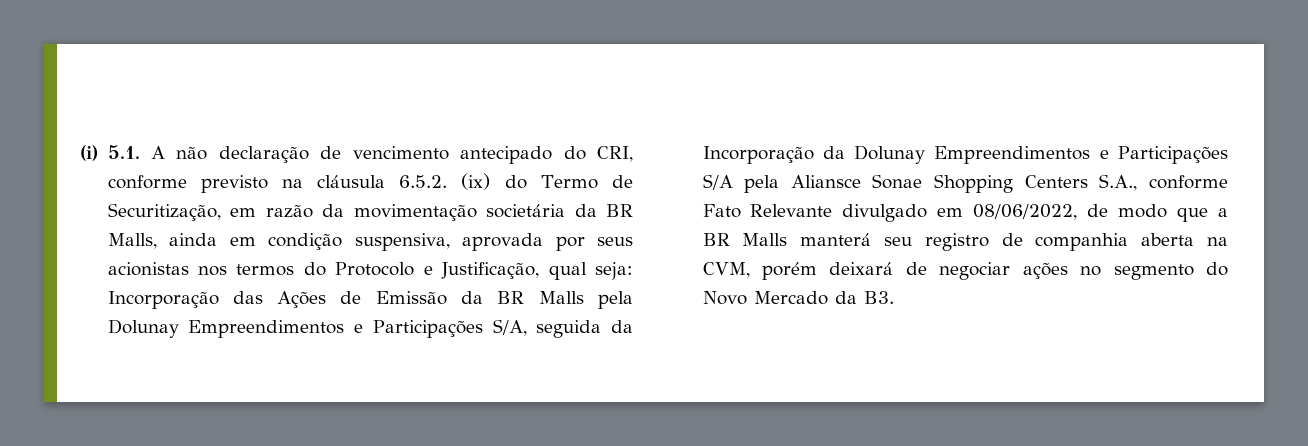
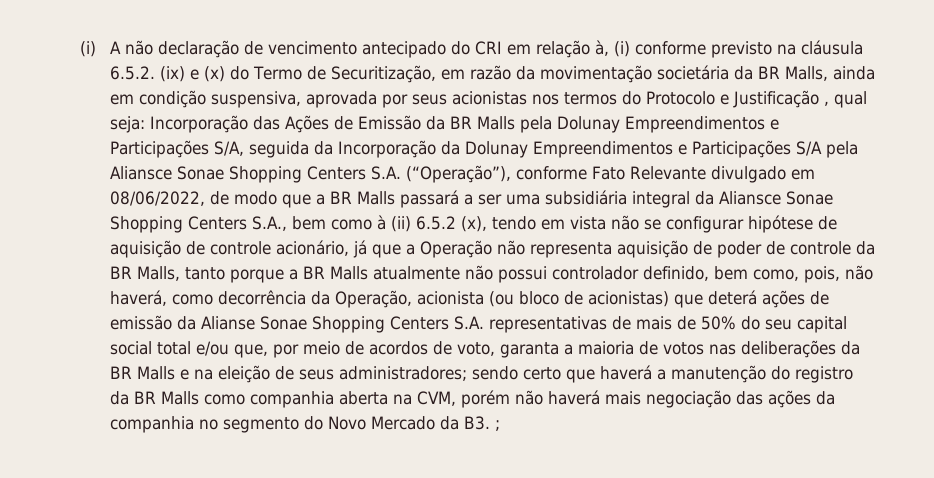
- (i) 5.1. A não declaração de vencimento antecipado do CRI, conforme previsto na cláusula 6.5.2. (ix) do Termo de Securitização, em razão da movimentação societária da BR Malls, ainda em condição suspensiva, aprovada por seus acionistas nos termos do Protocolo e Justificação, qual seja:
+ (i) A não declaração de vencimento antecipado do CRI em relação à, (i) conforme previsto na cláusula 6.5.2. (ix) e (x) do Termo de Securitização, em razão da movimentação societária da BR Malls, ainda em condição suspensiva, aprovada por seus acionistas nos termos do Protocolo e Justificação , qual seja:
- Incorporação das Ações de Emissão da BR Malls pela Dolunay Empreendimentos e Participações S/A, seguida da Incorporação da Dolunay Empreendimentos e Participações S/A pela Aliansce Sonae Shopping Centers S.A., conforme Fato Relevante divulgado em 08/06/2022, de modo que a BR Malls manterá seu registro de companhia aberta na CVM, porém deixará de negociar ações no segmento do Novo Mercado da B3.
+ Incorporação das Ações de Emissão da BR Malls pela Dolunay Empreendimentos e Participações S/A, seguida da Incorporação da Dolunay Empreendimentos e Participações S/A pela Aliansce Sonae Shopping Centers S.A. (“Operação”), conforme Fato Relevante divulgado em 08/06/2022, de modo que a BR Malls passará a ser uma subsidiária integral da Aliansce Sonae Shopping Centers S.A., bem como à (ii) 6.5.2 (x), tendo em vista não se configurar hipótese de aquisição de controle acionário, já que a Operação não representa aquisição de poder de controle da BR Malls, tanto porque a BR Malls atualmente não possui controlador definido, bem como, pois, não haverá, como decorrência da Operação, acionista (ou bloco de acionistas) que deterá ações de emissão da Alianse Sonae Shopping Centers S.A. representativas de mais de 50% do seu capital social total e/ou que, por meio de acordos de voto, garanta a maioria de votos nas deliberações da BR Malls e na eleição de seus administradores; sendo certo que haverá a manutenção do registro da BR Malls como companhia aberta na CVM, porém não haverá mais negociação das ações da companhia no segmento do Novo Mercado da B3. ;

